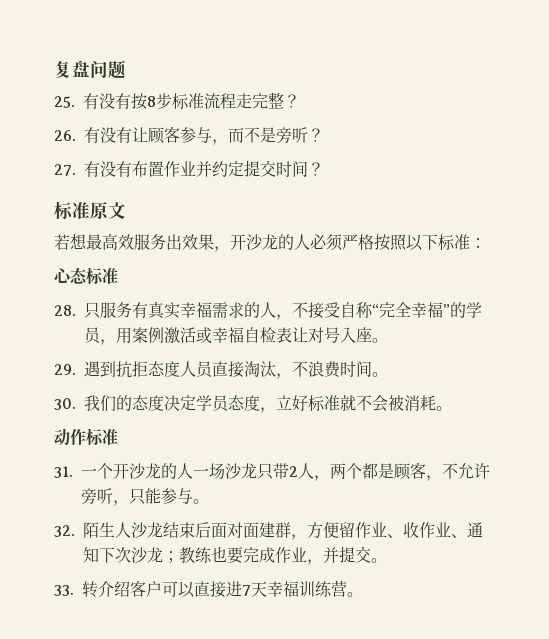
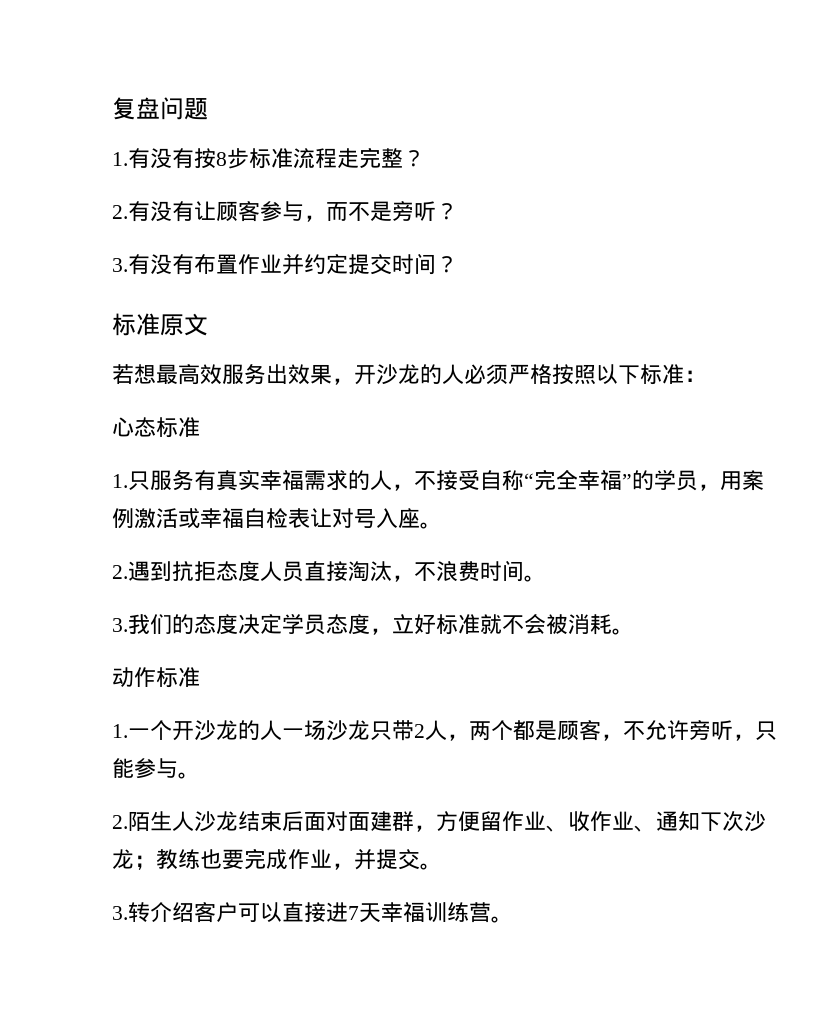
- 25.有没有按8步标准流程走完整？
+ 1.有没有按8步标准流程走完整？
- 26.有没有让顾客参与，而不是旁听？
+ 2.有没有让顾客参与，而不是旁听？
- 27.有没有布置作业并约定提交时间？
+ 3.有没有布置作业并约定提交时间？
- 28.只服务有真实幸福需求的人，不接受自称“完全幸福”的学员，用案例激活或幸福自检表让对号入座。
+ 1.只服务有真实幸福需求的人，不接受自称“完全幸福”的学员，用案例激活或幸福自检表让对号入座。
- 29.遇到抗拒态度人员直接淘汰，不浪费时间。
+ 2.遇到抗拒态度人员直接淘汰，不浪费时间。
- 30.我们的态度决定学员态度，立好标准就不会被消耗。
+ 3.我们的态度决定学员态度，立好标准就不会被消耗。
- 31.一个开沙龙的人一场沙龙只带2人，两个都是顾客，不允许旁听，只能参与。
+ 1.一个开沙龙的人一场沙龙只带2人，两个都是顾客，不允许旁听，只能参与。
- 32.陌生人沙龙结束后面对面建群，方便留作业、收作业、通知下次沙龙；教练也要完成作业，并提交。
+ 2.陌生人沙龙结束后面对面建群，方便留作业、收作业、通知下次沙龙；教练也要完成作业，并提交。
- 33.转介绍客户可以直接进7天幸福训练营。
+ 3.转介绍客户可以直接进7天幸福训练营。

